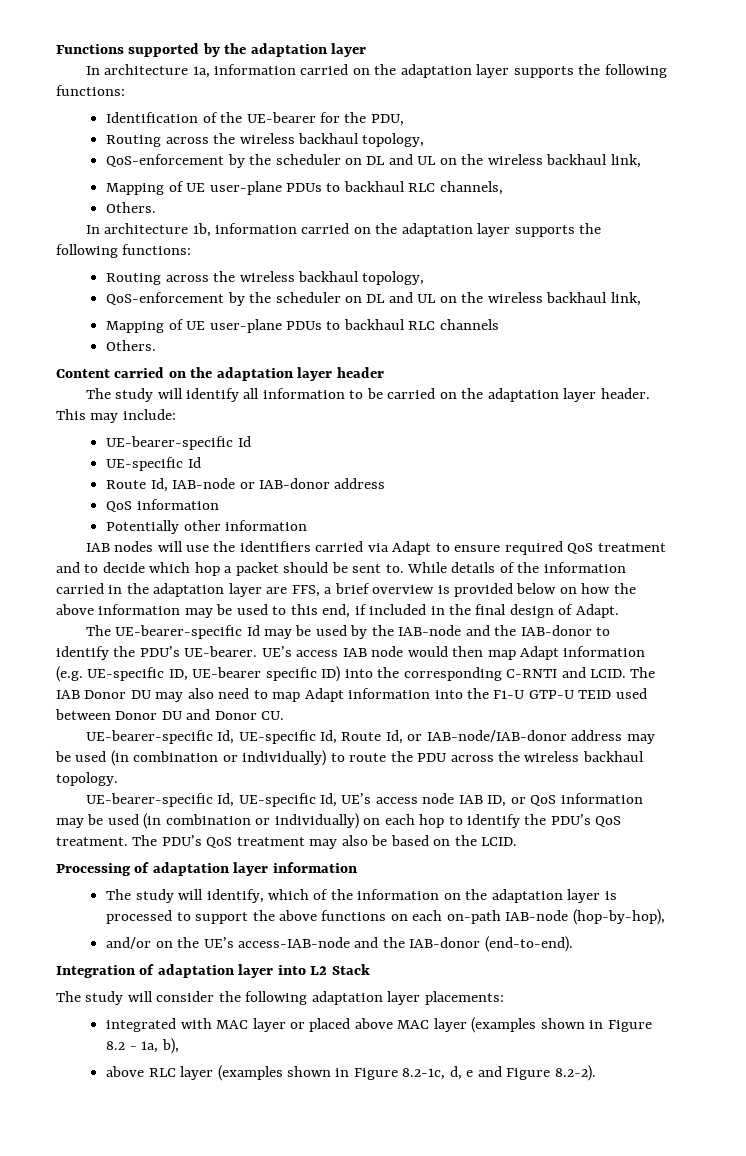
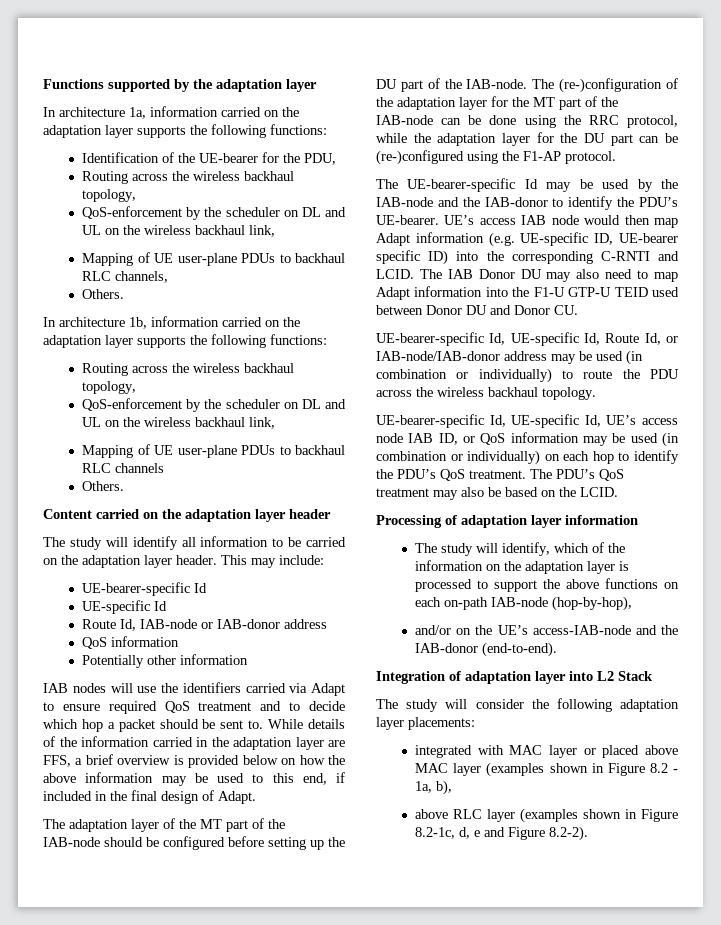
+ The adaptation layer of the MT part of the IAB-node should be configured before setting up the DU part of the IAB-node. The (re-)configuration of the adaptation layer for the MT part of the IAB-node can be done using the RRC protocol, while the adaptation layer for the DU part can be (re-)configured using the F1-AP protocol.

